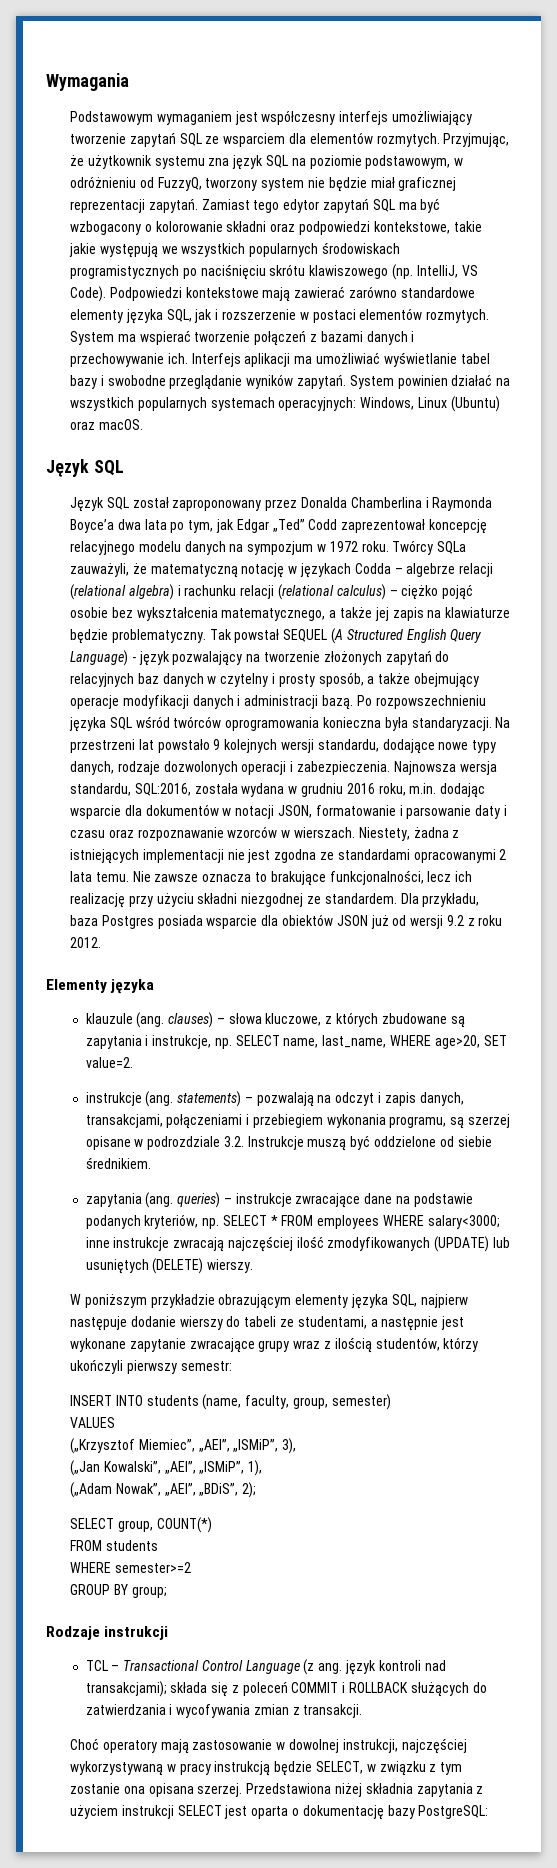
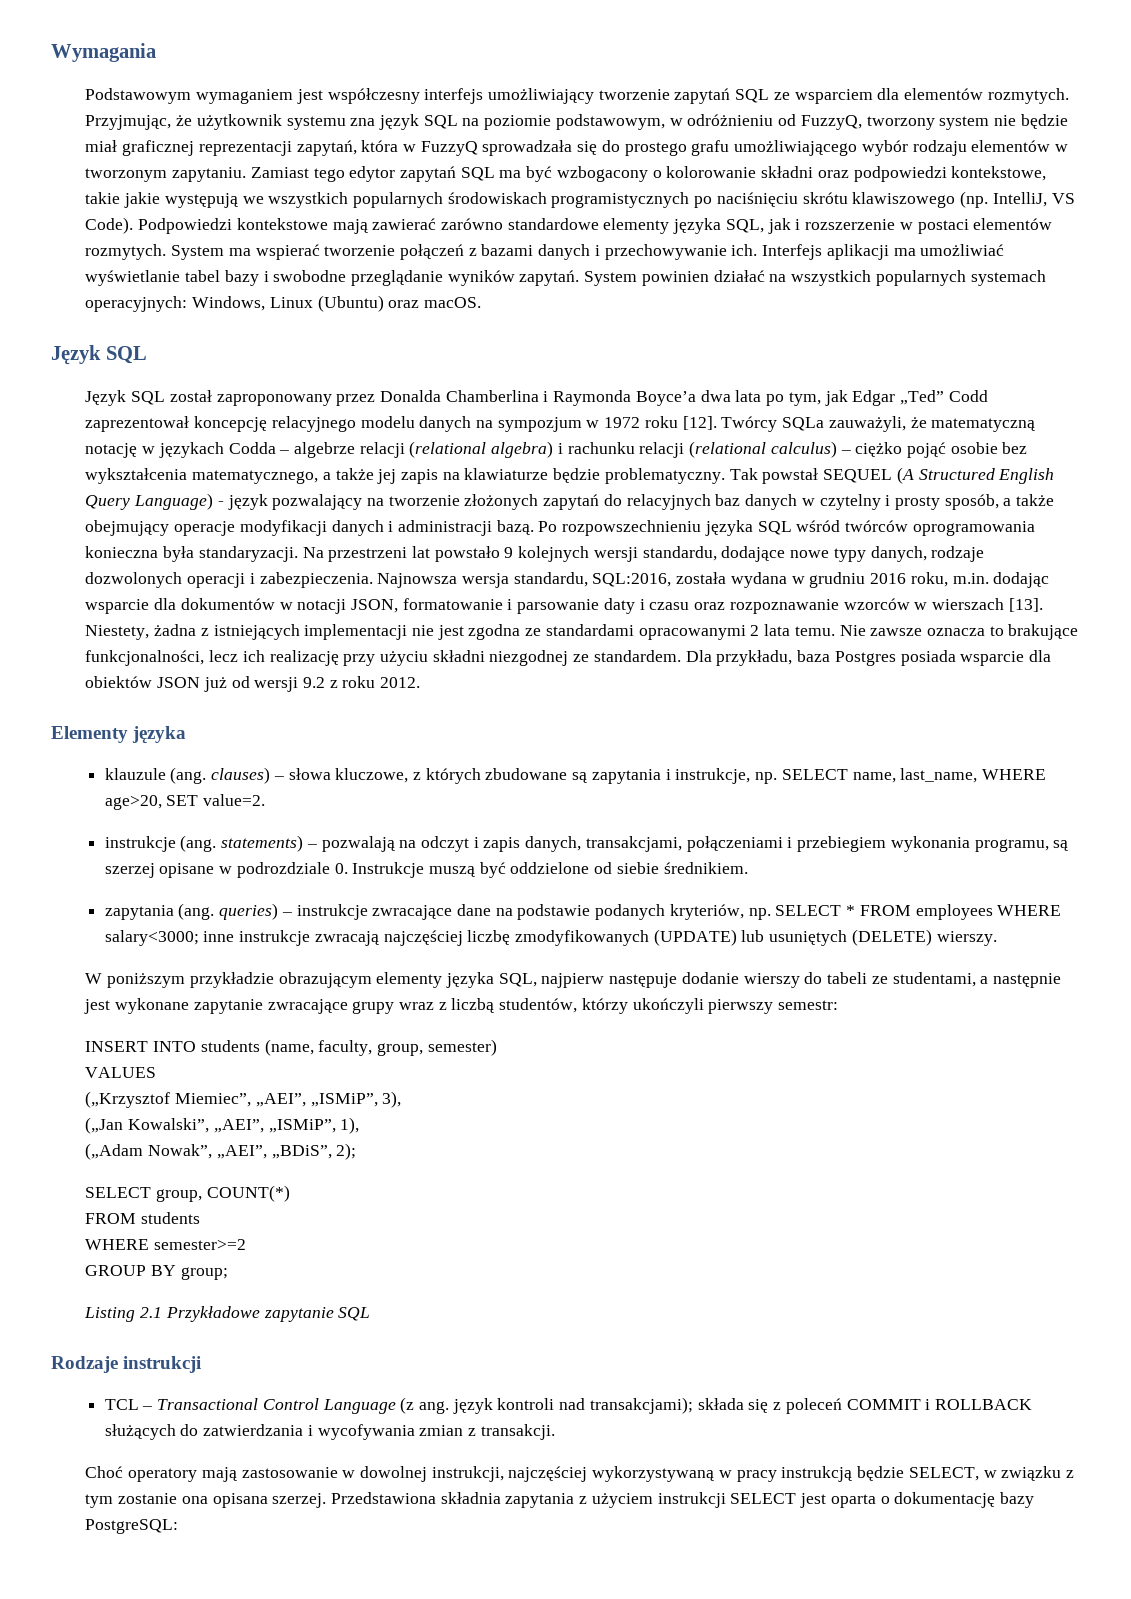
- Przyjmując, że użytkownik systemu zna język SQL na poziomie podstawowym, w odróżnieniu od FuzzyQ, tworzony system nie będzie miał graficznej reprezentacji zapytań.
+ Przyjmując, że użytkownik systemu zna język SQL na poziomie podstawowym, w odróżnieniu od FuzzyQ, tworzony system nie będzie miał graficznej reprezentacji zapytań, która w FuzzyQ sprowadzała się do prostego grafu umożliwiającego wybór rodzaju elementów w tworzonym zapytaniu.
- Język SQL został zaproponowany przez Donalda Chamberlina i Raymonda Boyce’a dwa lata po tym, jak Edgar „Ted” Codd zaprezentował koncepcję relacyjnego modelu danych na sympozjum w 1972 roku.
+ Język SQL został zaproponowany przez Donalda Chamberlina i Raymonda Boyce’a dwa lata po tym, jak Edgar „Ted” Codd zaprezentował koncepcję relacyjnego modelu danych na sympozjum w 1972 roku [12].
- Najnowsza wersja standardu, SQL:2016, została wydana w grudniu 2016 roku, m.in. dodając wsparcie dla dokumentów w notacji JSON, formatowanie i parsowanie daty i czasu oraz rozpoznawanie wzorców w wierszach.
+ Najnowsza wersja standardu, SQL:2016, została wydana w grudniu 2016 roku, m.in. dodając wsparcie dla dokumentów w notacji JSON, formatowanie i parsowanie daty i czasu oraz rozpoznawanie wzorców w wierszach [13].
- instrukcje (ang. statements) – pozwalają na odczyt i zapis danych, transakcjami, połączeniami i przebiegiem wykonania programu, są szerzej opisane w podrozdziale 3.2. Instrukcje muszą być oddzielone od siebie średnikiem.
+ instrukcje (ang. statements) – pozwalają na odczyt i zapis danych, transakcjami, połączeniami i przebiegiem wykonania programu, są szerzej opisane w podrozdziale 0. Instrukcje muszą być oddzielone od siebie średnikiem.
- zapytania (ang. queries) – instrukcje zwracające dane na podstawie podanych kryteriów, np. SELECT * FROM employees WHERE salary<3000; inne instrukcje zwracają najczęściej ilość zmodyfikowanych (UPDATE) lub usuniętych (DELETE) wierszy.
+ zapytania (ang. queries) – instrukcje zwracające dane na podstawie podanych kryteriów, np. SELECT * FROM employees WHERE salary<3000; inne instrukcje zwracają najczęściej liczbę zmodyfikowanych (UPDATE) lub usuniętych (DELETE) wierszy.
- W poniższym przykładzie obrazującym elementy języka SQL, najpierw następuje dodanie wierszy do tabeli ze studentami, a następnie jest wykonane zapytanie zwracające grupy wraz z ilością studentów, którzy ukończyli pierwszy semestr:
+ W poniższym przykładzie obrazującym elementy języka SQL, najpierw następuje dodanie wierszy do tabeli ze studentami, a następnie jest wykonane zapytanie zwracające grupy wraz z liczbą studentów, którzy ukończyli pierwszy semestr:
+ Listing 2.1 Przykładowe zapytanie SQL
- Przedstawiona niżej składnia zapytania z użyciem instrukcji SELECT jest oparta o dokumentację bazy PostgreSQL:
+ Przedstawiona składnia zapytania z użyciem instrukcji SELECT jest oparta o dokumentację bazy PostgreSQL:

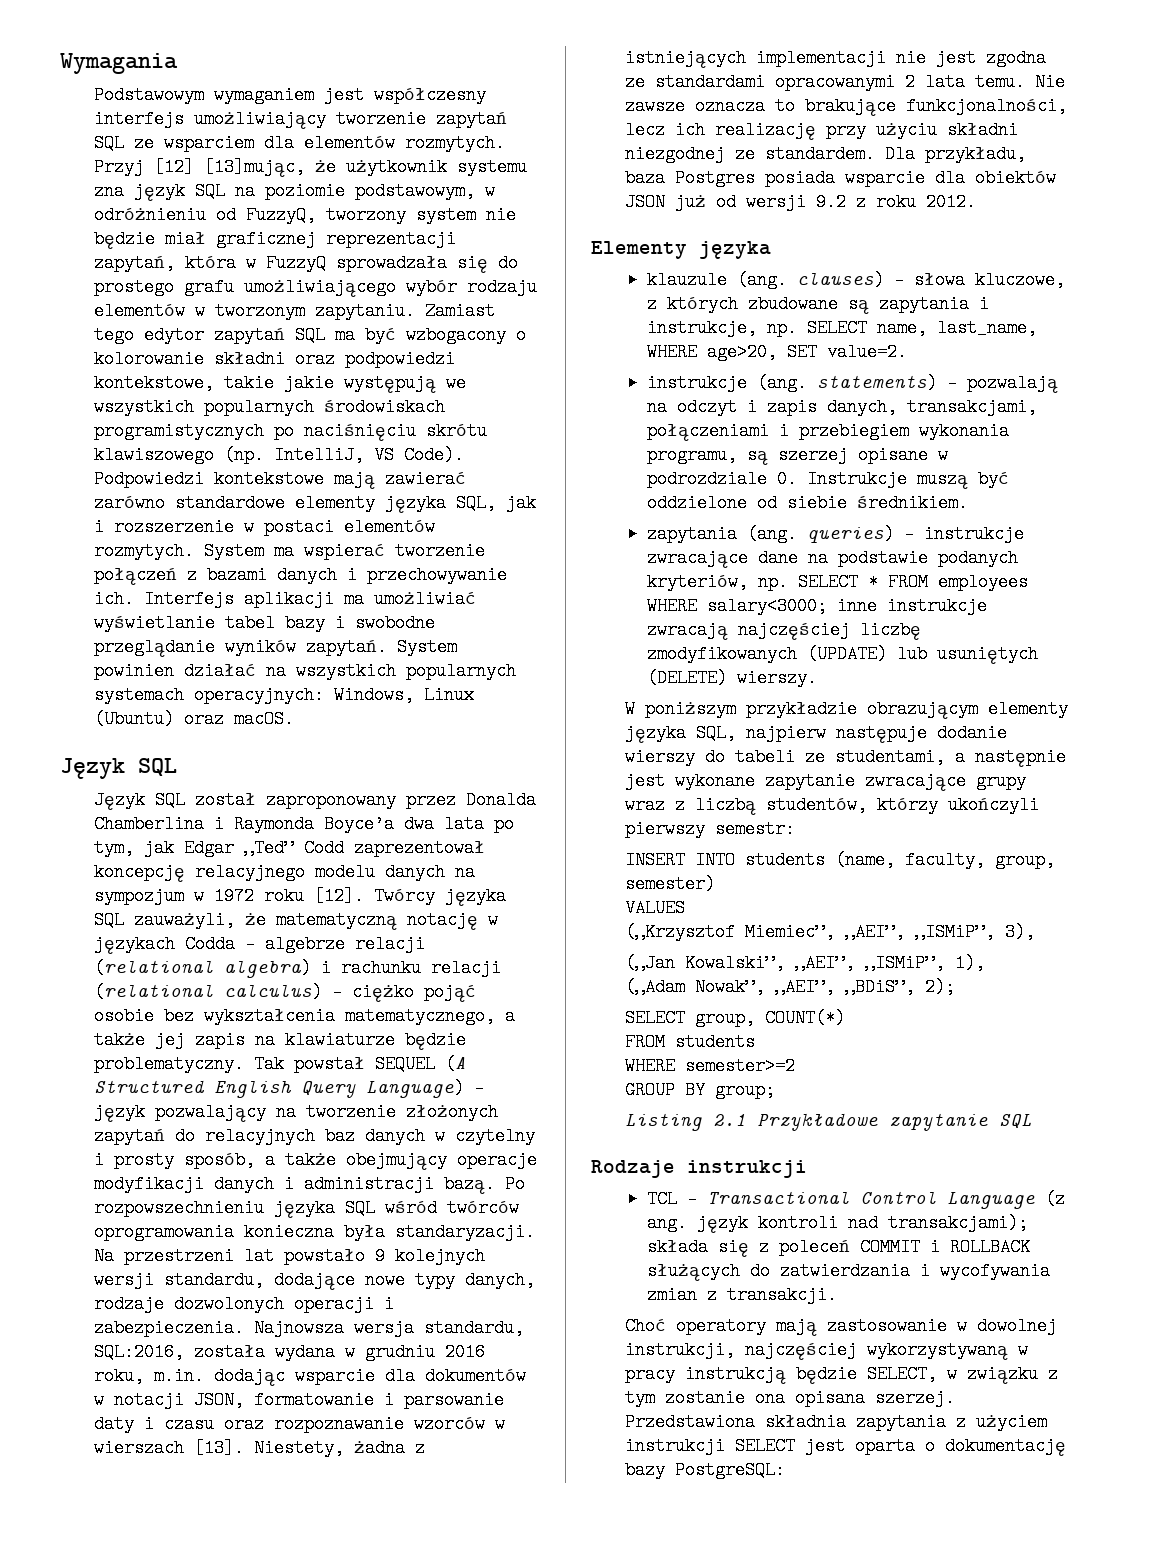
- Przyjmując, że użytkownik systemu zna język SQL na poziomie podstawowym, w odróżnieniu od FuzzyQ, tworzony system nie będzie miał graficznej reprezentacji zapytań, która w FuzzyQ sprowadzała się do prostego grafu umożliwiającego wybór rodzaju elementów w tworzonym zapytaniu.
+ Przyj [12] [13]mując, że użytkownik systemu zna język SQL na poziomie podstawowym, w odróżnieniu od FuzzyQ, tworzony system nie będzie miał graficznej reprezentacji zapytań, która w FuzzyQ sprowadzała się do prostego grafu umożliwiającego wybór rodzaju elementów w tworzonym zapytaniu.
- Twórcy SQLa zauważyli, że matematyczną notację w językach Codda – algebrze relacji (relational algebra) i rachunku relacji (relational calculus) – ciężko pojąć osobie bez wykształcenia matematycznego, a także jej zapis na klawiaturze będzie problematyczny.
+ Twórcy języka SQL zauważyli, że matematyczną notację w językach Codda – algebrze relacji (relational algebra) i rachunku relacji (relational calculus) – ciężko pojąć osobie bez wykształcenia matematycznego, a także jej zapis na klawiaturze będzie problematyczny.

